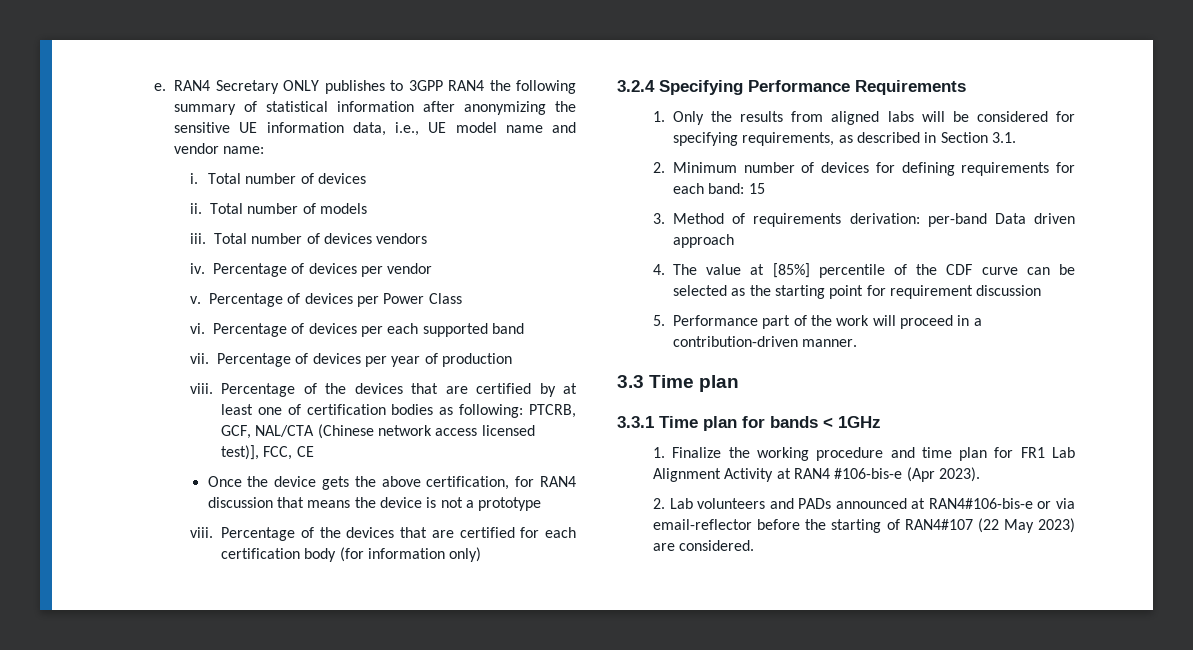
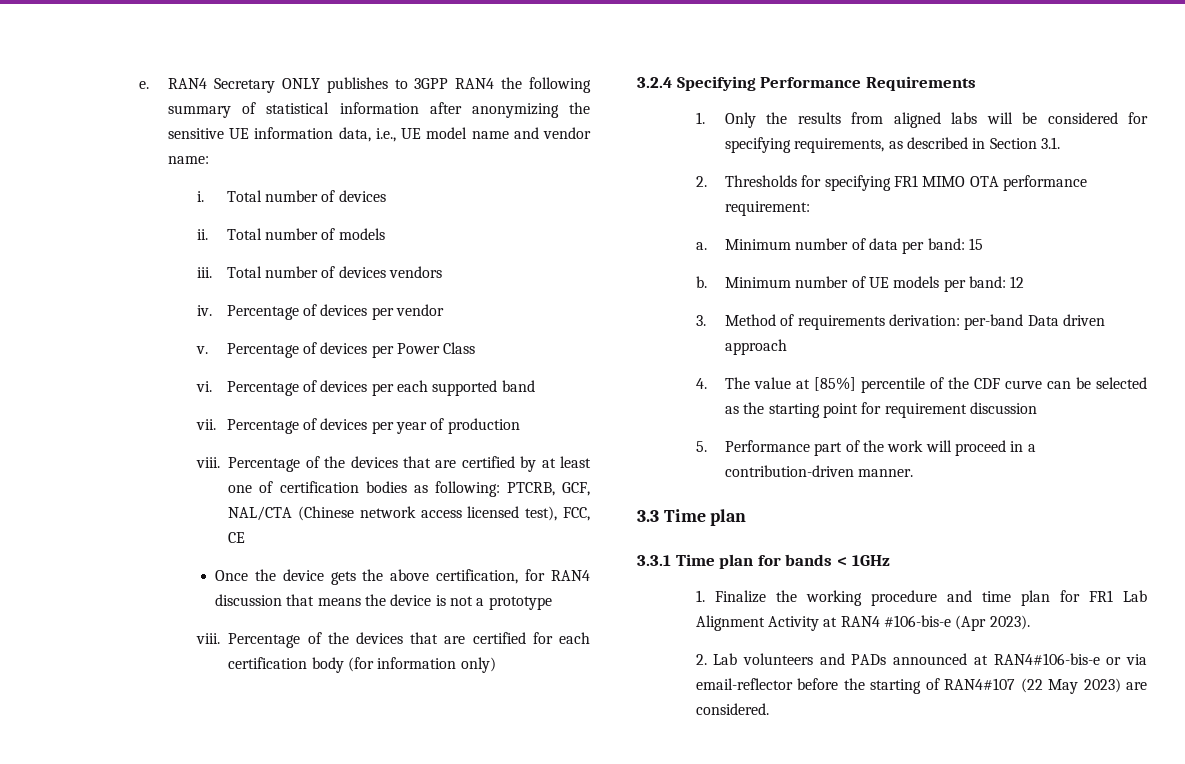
- Percentage of the devices that are certified by at least one of certification bodies as following: PTCRB, GCF, NAL/CTA (Chinese network access licensed test)], FCC, CE
+ Percentage of the devices that are certified by at least one of certification bodies as following: PTCRB, GCF, NAL/CTA (Chinese network access licensed test), FCC, CE
- 2. Minimum number of devices for defining requirements for each band: 15
+ 2. Thresholds for specifying FR1 MIMO OTA performance requirement:
+ a. Minimum number of data per band: 15
+ b. Minimum number of UE models per band: 12

